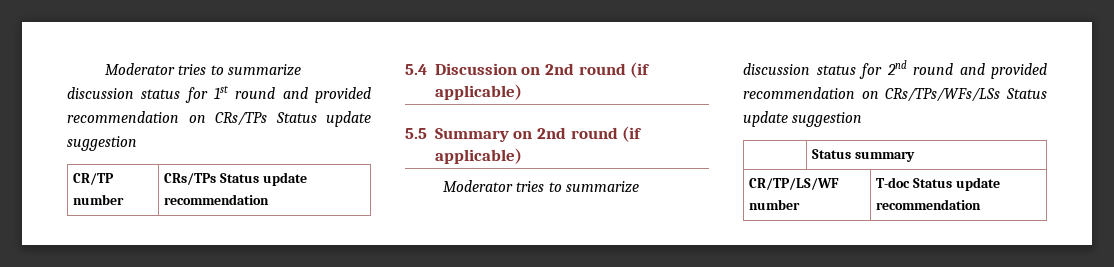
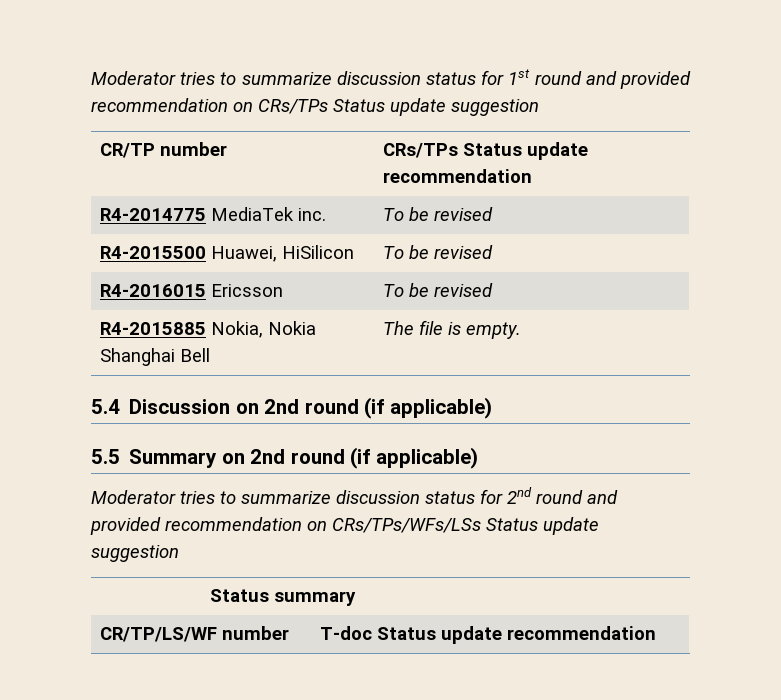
+ R4-2014775 MediaTek inc. | To be revised
+ R4-2015500 Huawei, HiSilicon | To be revised
+ R4-2016015 Ericsson | To be revised
+ R4-2015885 Nokia, Nokia Shanghai Bell | The file is empty.

